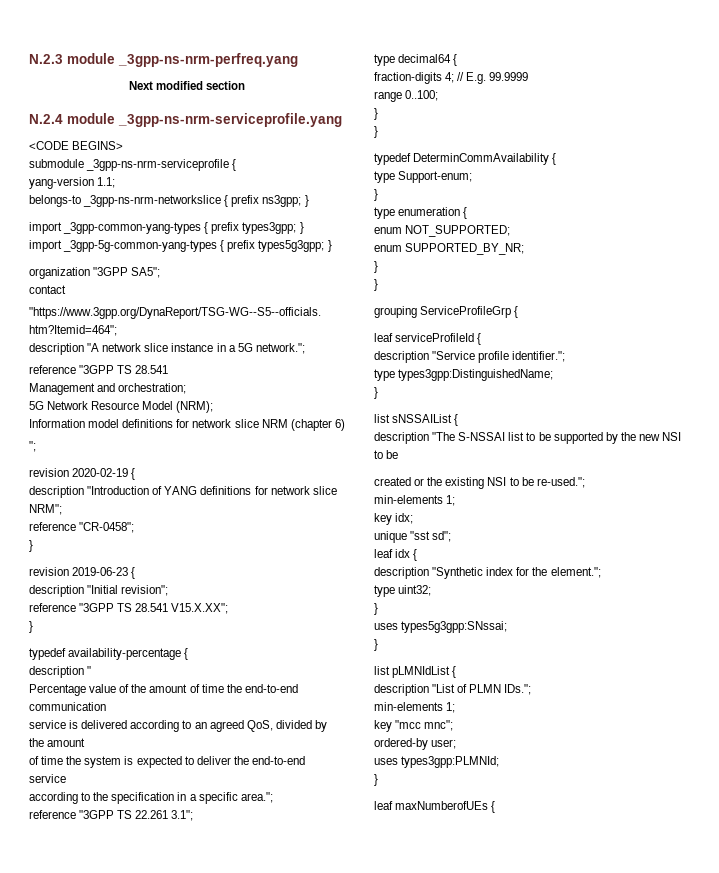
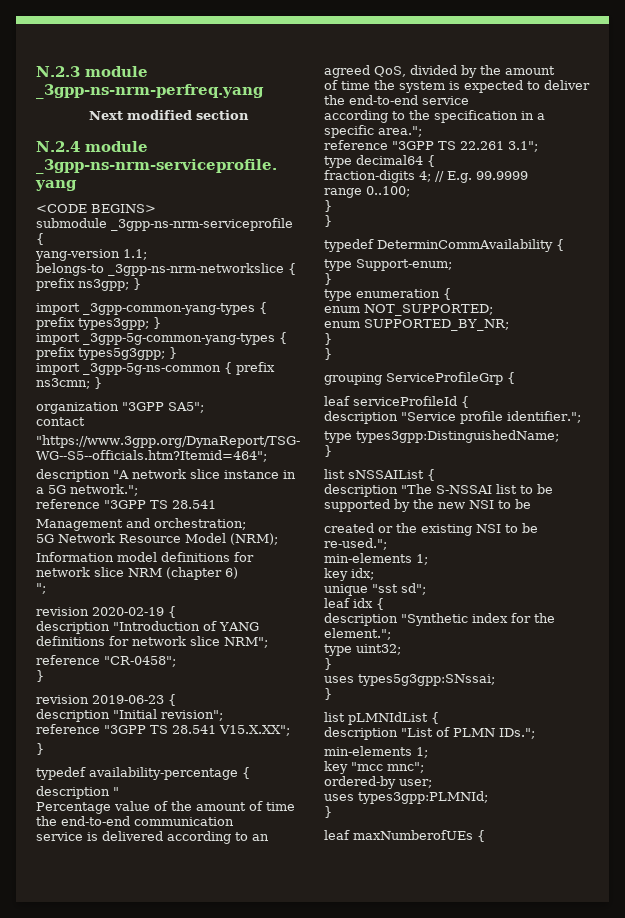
+ import _3gpp-5g-ns-common { prefix ns3cmn; }

